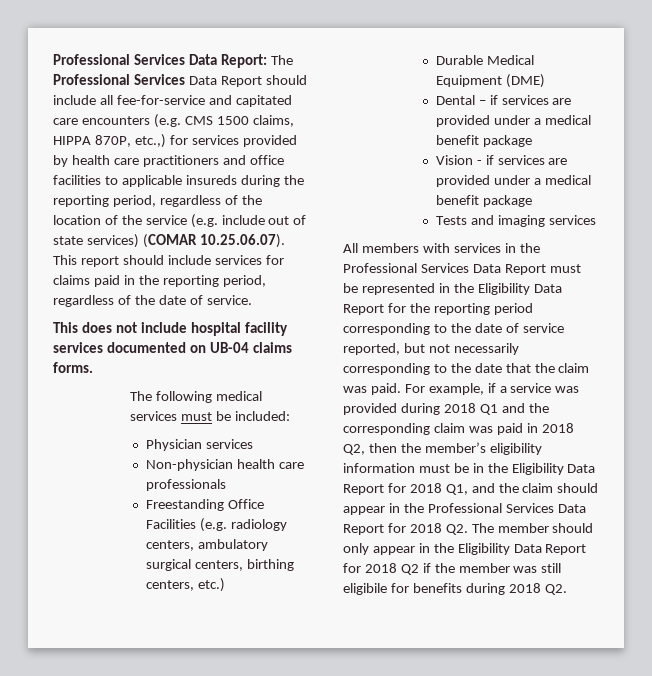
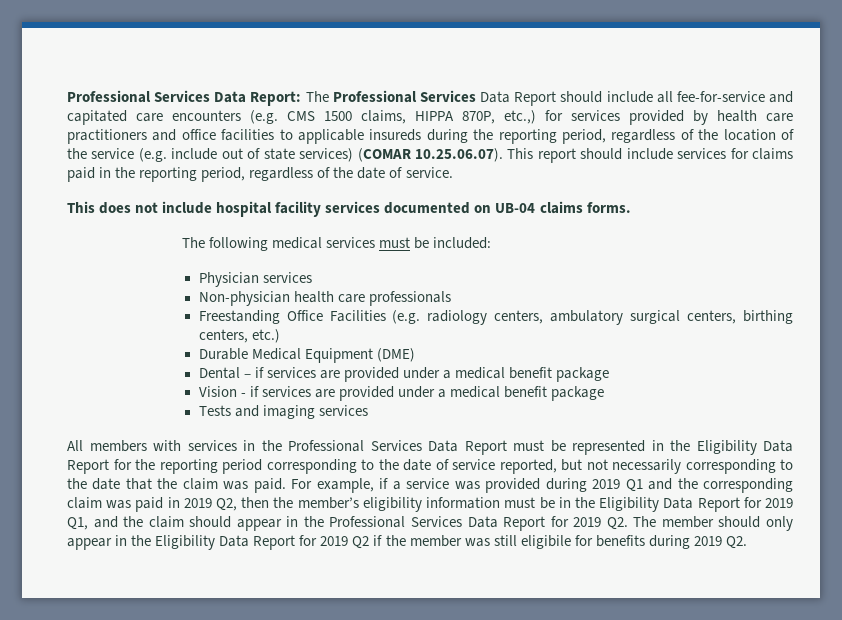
- For example, if a service was provided during 2018 Q1 and the corresponding claim was paid in 2018 Q2, then the member’s eligibility information must be in the Eligibility Data Report for 2018 Q1, and the claim should appear in the Professional Services Data Report for 2018 Q2. The member should only appear in the Eligibility Data Report for 2018 Q2 if the member was still eligibile for benefits during 2018 Q2.
+ For example, if a service was provided during 2019 Q1 and the corresponding claim was paid in 2019 Q2, then the member’s eligibility information must be in the Eligibility Data Report for 2019 Q1, and the claim should appear in the Professional Services Data Report for 2019 Q2. The member should only appear in the Eligibility Data Report for 2019 Q2 if the member was still eligibile for benefits during 2019 Q2.

